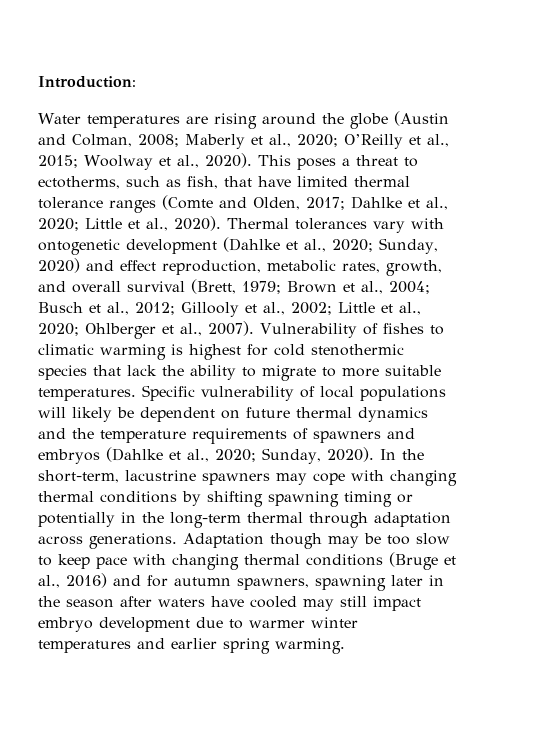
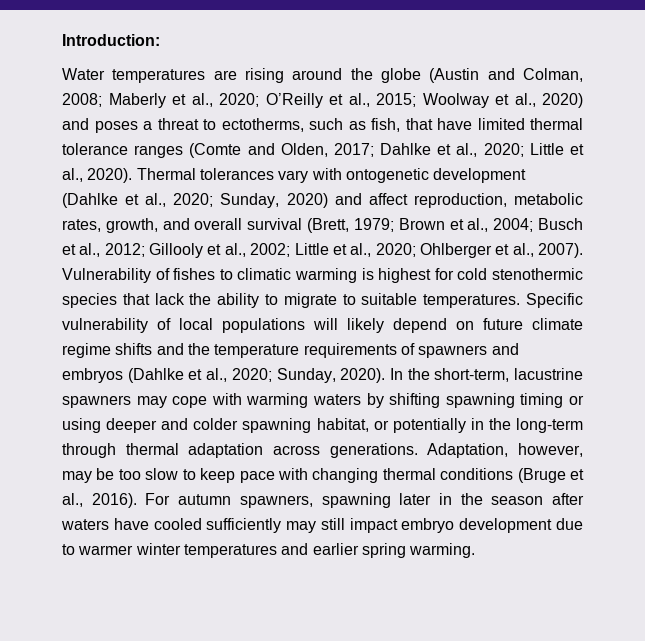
- Water temperatures are rising around the globe (Austin and Colman, 2008; Maberly et al., 2020; O’Reilly et al., 2015; Woolway et al., 2020). This poses a threat to ectotherms, such as fish, that have limited thermal tolerance ranges (Comte and Olden, 2017; Dahlke et al., 2020; Little et al., 2020).
+ Water temperatures are rising around the globe (Austin and Colman, 2008; Maberly et al., 2020; O’Reilly et al., 2015; Woolway et al., 2020) and poses a threat to ectotherms, such as fish, that have limited thermal tolerance ranges (Comte and Olden, 2017; Dahlke et al., 2020; Little et al., 2020).
- Thermal tolerances vary with ontogenetic development (Dahlke et al., 2020; Sunday, 2020) and effect reproduction, metabolic rates, growth, and overall survival (Brett, 1979; Brown et al., 2004; Busch et al., 2012; Gillooly et al., 2002; Little et al., 2020; Ohlberger et al., 2007).
+ Thermal tolerances vary with ontogenetic development (Dahlke et al., 2020; Sunday, 2020) and affect reproduction, metabolic rates, growth, and overall survival (Brett, 1979; Brown et al., 2004; Busch et al., 2012; Gillooly et al., 2002; Little et al., 2020; Ohlberger et al., 2007).
- Vulnerability of fishes to climatic warming is highest for cold stenothermic species that lack the ability to migrate to more suitable temperatures.
+ Vulnerability of fishes to climatic warming is highest for cold stenothermic species that lack the ability to migrate to suitable temperatures.
- Specific vulnerability of local populations will likely be dependent on future thermal dynamics and the temperature requirements of spawners and embryos (Dahlke et al., 2020; Sunday, 2020).
+ Specific vulnerability of local populations will likely depend on future climate regime shifts and the temperature requirements of spawners and embryos (Dahlke et al., 2020; Sunday, 2020).
- In the short-term, lacustrine spawners may cope with changing thermal conditions by shifting spawning timing or potentially in the long-term thermal through adaptation across generations.
+ In the short-term, lacustrine spawners may cope with warming waters by shifting spawning timing or using deeper and colder spawning habitat, or potentially in the long-term through thermal adaptation across generations.
- Adaptation though may be too slow to keep pace with changing thermal conditions (Bruge et al., 2016) and for autumn spawners, spawning later in the season after waters have cooled may still impact embryo development due to warmer winter temperatures and earlier spring warming.
+ Adaptation, however, may be too slow to keep pace with changing thermal conditions (Bruge et al., 2016). For autumn spawners, spawning later in the season after waters have cooled sufficiently may still impact embryo development due to warmer winter temperatures and earlier spring warming.

